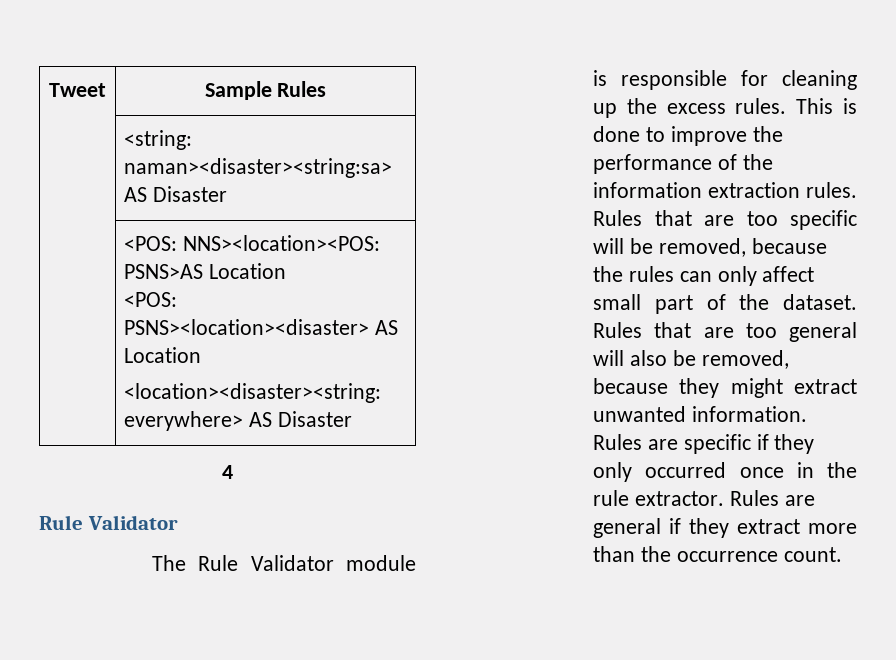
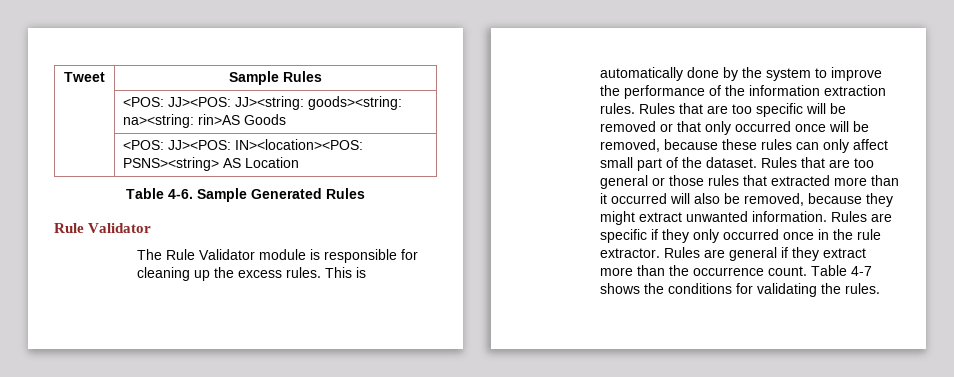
- | <string: naman><disaster><string:sa> AS Disaster
- | <POS: NNS><location><POS: PSNS>AS Location
- <POS: PSNS><location><disaster> AS Location
- <location><disaster><string: everywhere> AS Disaster
- 4
+ | <POS: JJ><POS: JJ><string: goods><string: na><string: rin>AS Goods
+ | <POS: JJ><POS: IN><location><POS: PSNS><string> AS Location
+ Table 4-6. Sample Generated Rules
- This is done to improve the performance of the information extraction rules.
+ This is automatically done by the system to improve the performance of the information extraction rules.
- Rules that are too specific will be removed, because the rules can only affect small part of the dataset.
+ Rules that are too specific will be removed or that only occurred once will be removed, because these rules can only affect small part of the dataset.
- Rules that are too general will also be removed, because they might extract unwanted information.
+ Rules that are too general or those rules that extracted more than it occurred will also be removed, because they might extract unwanted information.
+ Table 4-7 shows the conditions for validating the rules.

